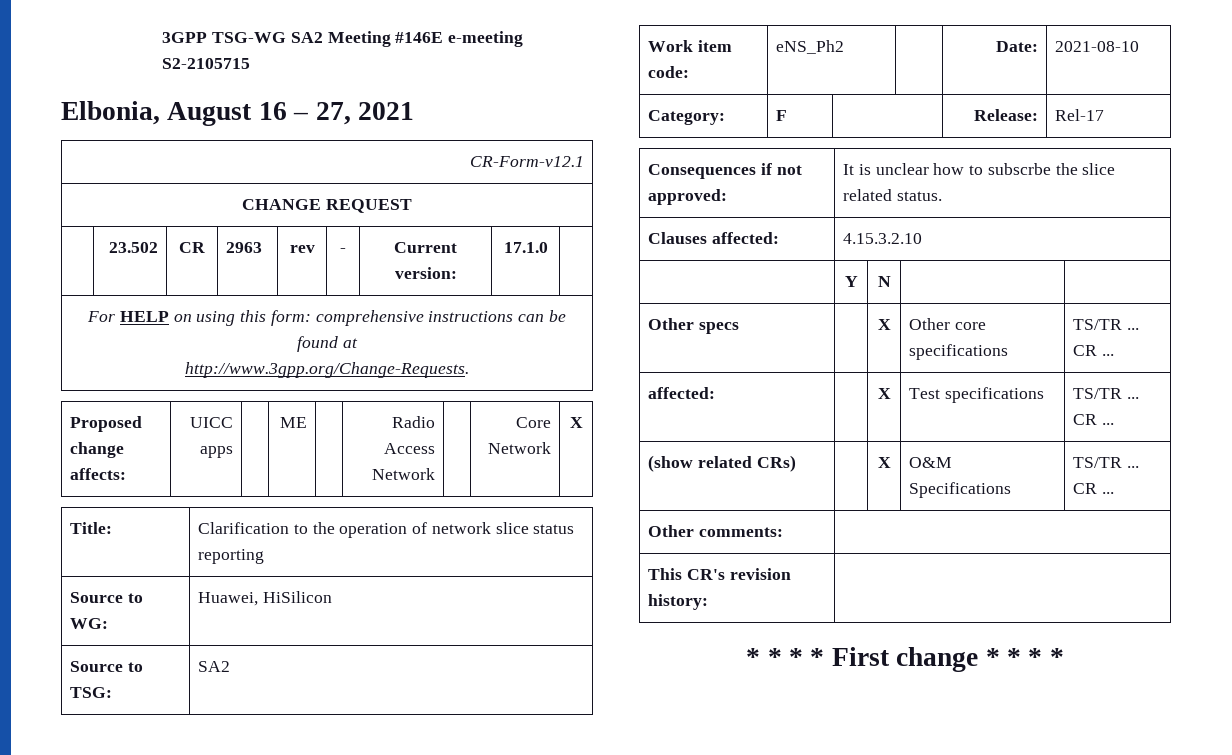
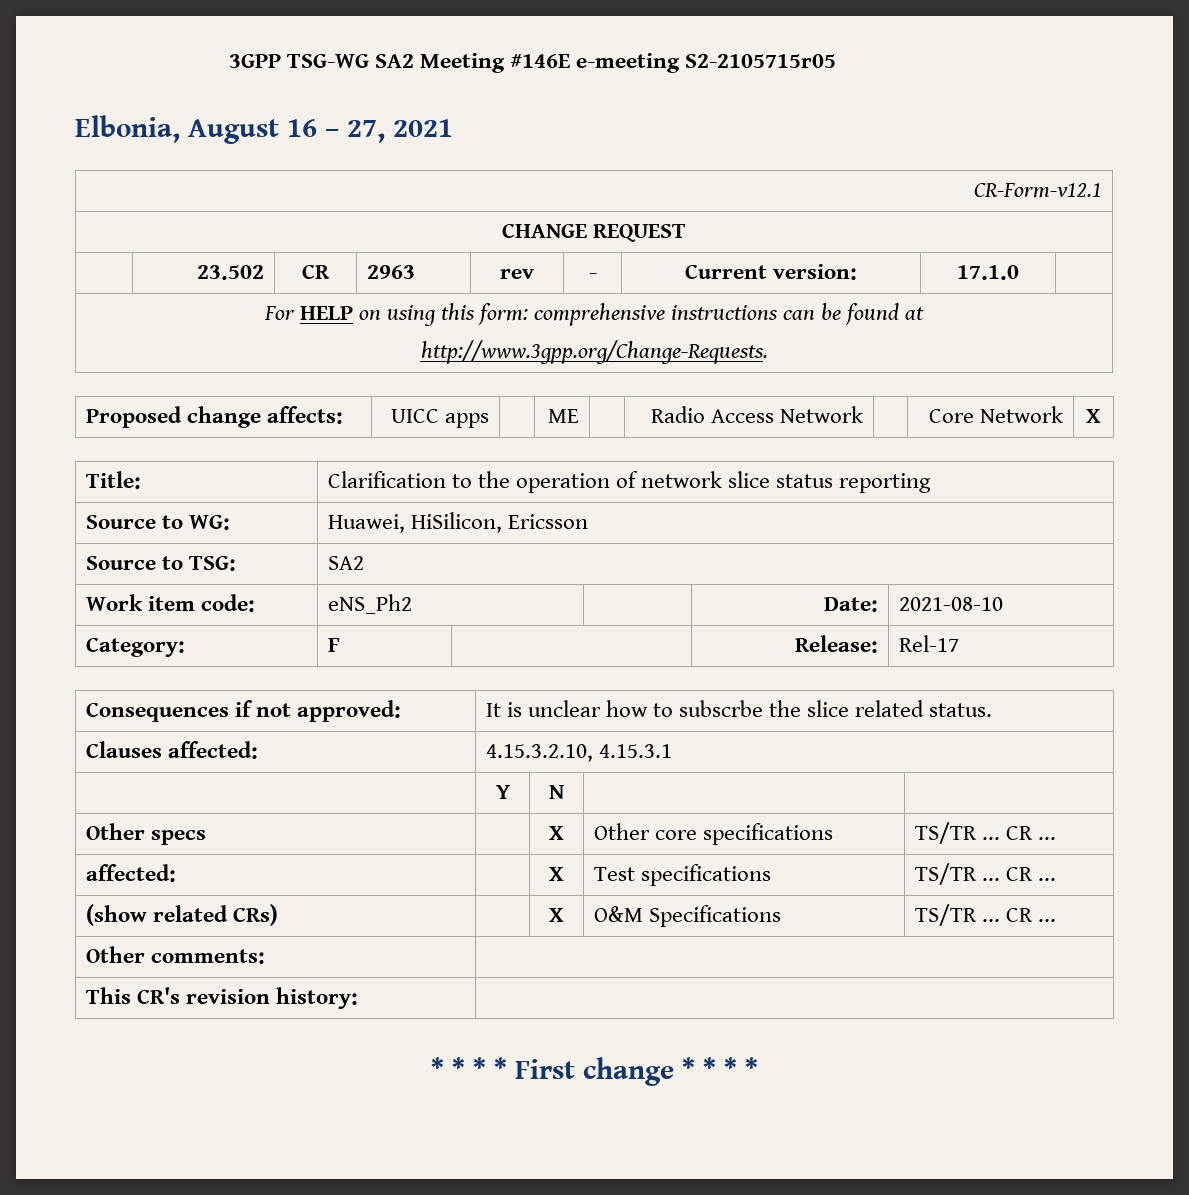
- 3GPP TSG-WG SA2 Meeting #146E e-meeting S2-2105715
+ 3GPP TSG-WG SA2 Meeting #146E e-meeting S2-2105715r05
- Source to WG: | Huawei, HiSilicon
+ Source to WG: | Huawei, HiSilicon, Ericsson
- Clauses affected: | 4.15.3.2.10
+ Clauses affected: | 4.15.3.2.10, 4.15.3.1

